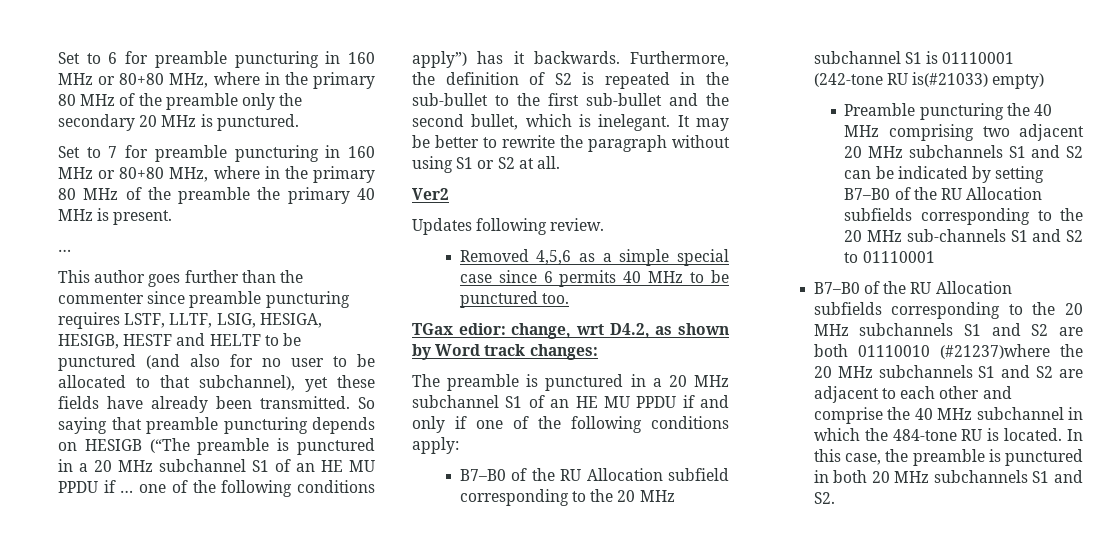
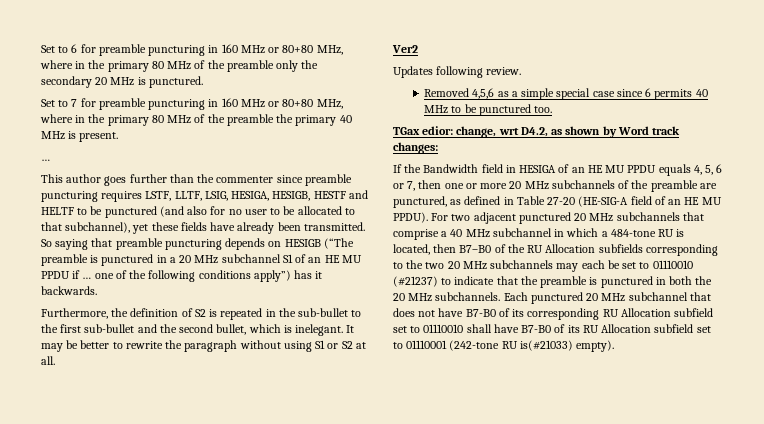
- So saying that preamble puncturing depends on HESIGB (“The preamble is punctured in a 20 MHz subchannel S1 of an HE MU PPDU if … one of the following conditions apply”) has it backwards. Furthermore, the definition of S2 is repeated in the sub-bullet to the first sub-bullet and the second bullet, which is inelegant.
+ So saying that preamble puncturing depends on HESIGB (“The preamble is punctured in a 20 MHz subchannel S1 of an HE MU PPDU if … one of the following conditions apply”) has it backwards.
+ Furthermore, the definition of S2 is repeated in the sub-bullet to the first sub-bullet and the second bullet, which is inelegant.
- The preamble is punctured in a 20 MHz subchannel S1 of an HE MU PPDU if and only if one of the following conditions apply:
- B7–B0 of the RU Allocation subfield corresponding to the 20 MHz subchannel S1 is 01110001 (242-tone RU is(#21033) empty)
- Preamble puncturing the 40 MHz comprising two adjacent 20 MHz subchannels S1 and S2 can be indicated by setting B7–B0 of the RU Allocation subfields corresponding to the 20 MHz sub-channels S1 and S2 to 01110001
- B7–B0 of the RU Allocation subfields corresponding to the 20 MHz subchannels S1 and S2 are both 01110010 (#21237)where the 20 MHz subchannels S1 and S2 are adjacent to each other and comprise the 40 MHz subchannel in which the 484-tone RU is located. In this case, the preamble is punctured in both 20 MHz subchannels S1 and S2.
+ If the Bandwidth field in HESIGA of an HE MU PPDU equals 4, 5, 6 or 7, then one or more 20 MHz subchannels of the preamble are punctured, as defined in Table 27-20 (HE-SIG-A field of an HE MU PPDU). For two adjacent punctured 20 MHz subchannels that comprise a 40 MHz subchannel in which a 484-tone RU is located, then B7–B0 of the RU Allocation subfields corresponding to the two 20 MHz subchannels may each be set to 01110010 (#21237) to indicate that the preamble is punctured in both the 20 MHz subchannels. Each punctured 20 MHz subchannel that does not have B7-B0 of its corresponding RU Allocation subfield set to 01110010 shall have B7-B0 of its RU Allocation subfield set to 01110001 (242-tone RU is(#21033) empty).

